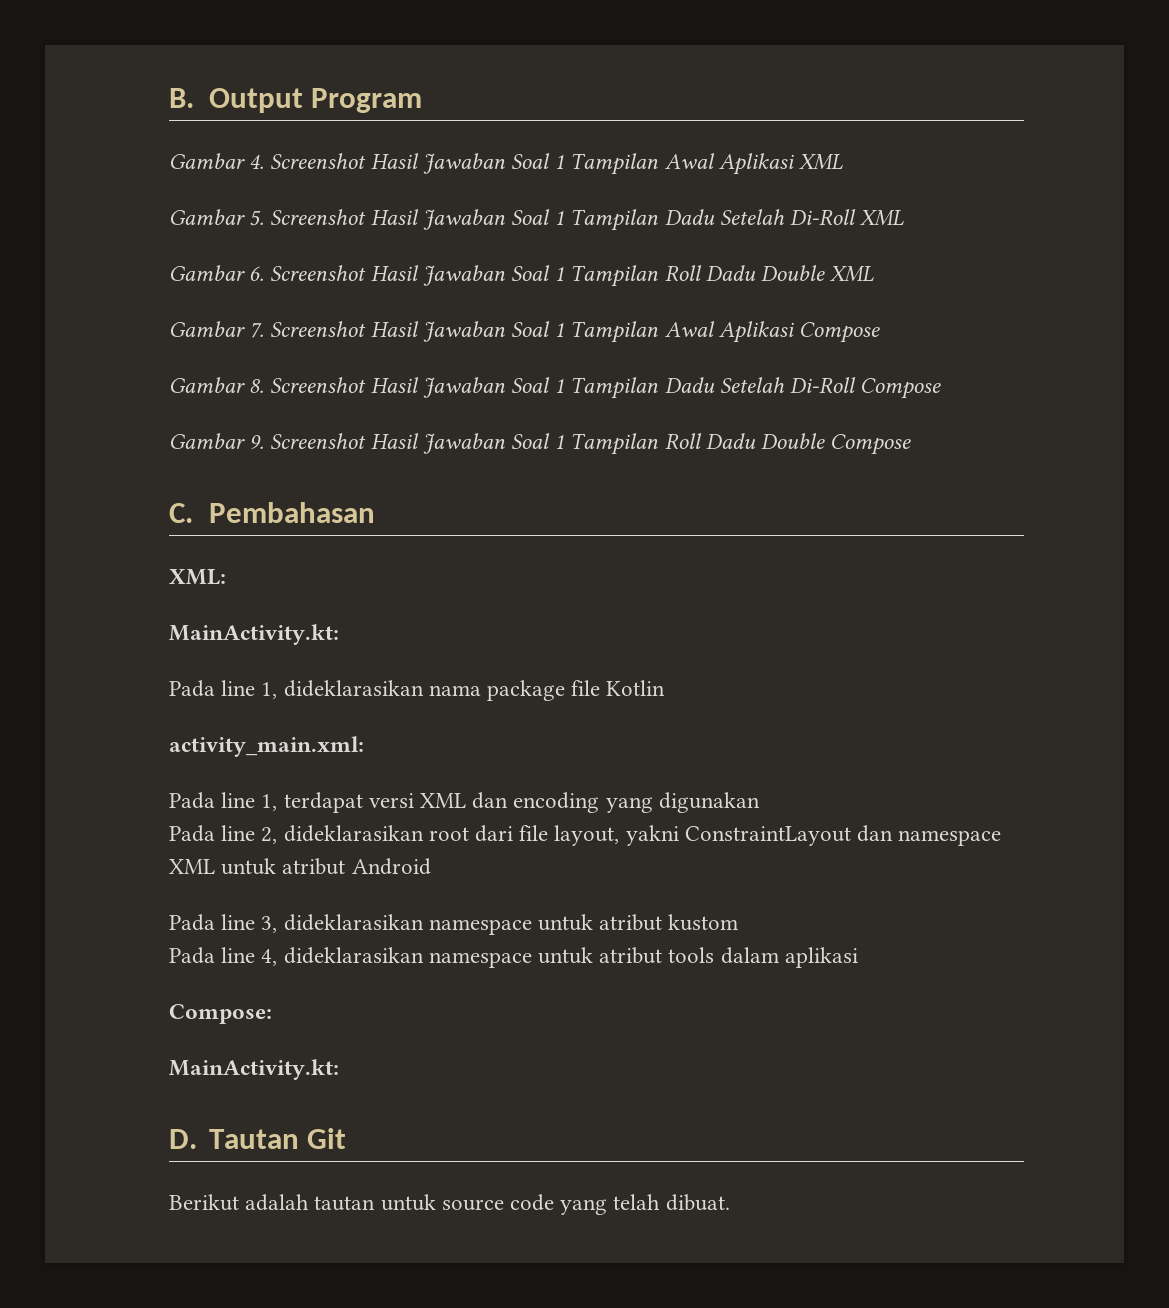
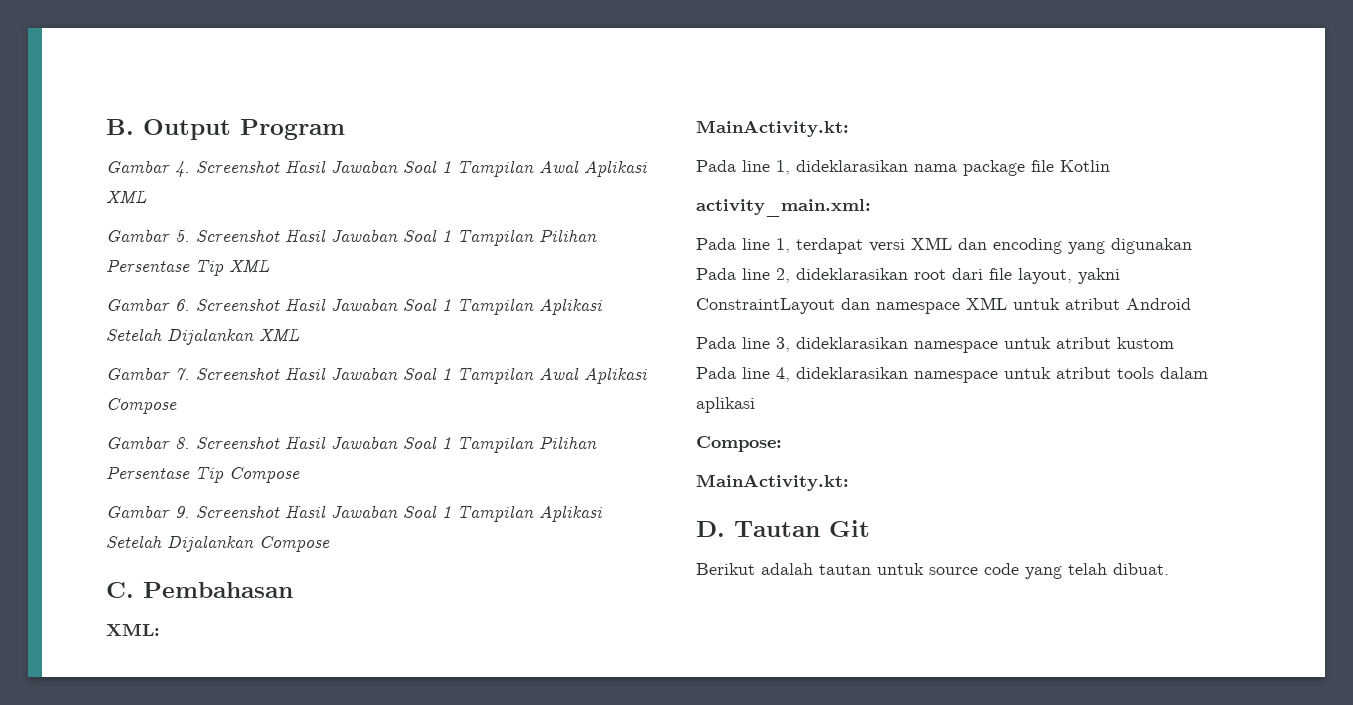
- Gambar 5. Screenshot Hasil Jawaban Soal 1 Tampilan Dadu Setelah Di-Roll XML
+ Gambar 5. Screenshot Hasil Jawaban Soal 1 Tampilan Pilihan Persentase Tip XML
- Gambar 6. Screenshot Hasil Jawaban Soal 1 Tampilan Roll Dadu Double XML
+ Gambar 6. Screenshot Hasil Jawaban Soal 1 Tampilan Aplikasi Setelah Dijalankan XML
- Gambar 8. Screenshot Hasil Jawaban Soal 1 Tampilan Dadu Setelah Di-Roll Compose
+ Gambar 8. Screenshot Hasil Jawaban Soal 1 Tampilan Pilihan Persentase Tip Compose
- Gambar 9. Screenshot Hasil Jawaban Soal 1 Tampilan Roll Dadu Double Compose
+ Gambar 9. Screenshot Hasil Jawaban Soal 1 Tampilan Aplikasi Setelah Dijalankan Compose

